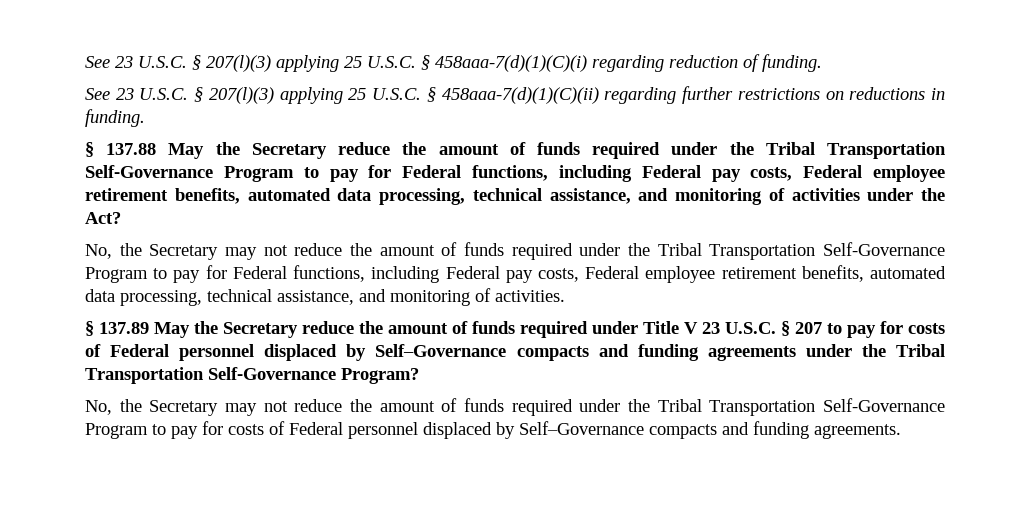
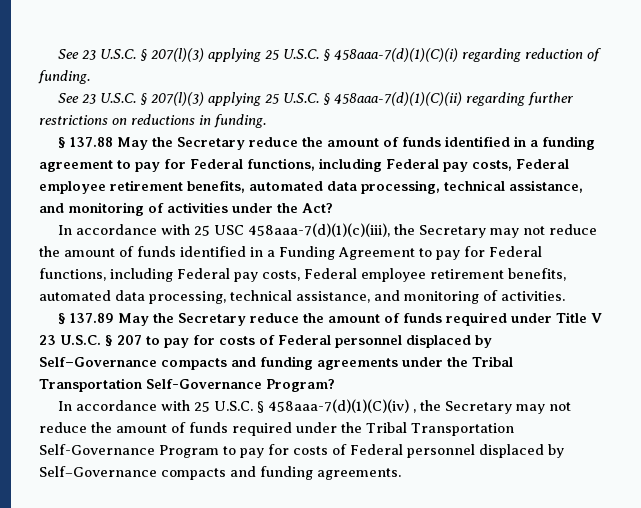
- § 137.88 May the Secretary reduce the amount of funds required under the Tribal Transportation Self-Governance Program to pay for Federal functions, including Federal pay costs, Federal employee retirement benefits, automated data processing, technical assistance, and monitoring of activities under the Act?
+ § 137.88 May the Secretary reduce the amount of funds identified in a funding agreement to pay for Federal functions, including Federal pay costs, Federal employee retirement benefits, automated data processing, technical assistance, and monitoring of activities under the Act?
- No, the Secretary may not reduce the amount of funds required under the Tribal Transportation Self-Governance Program to pay for Federal functions, including Federal pay costs, Federal employee retirement benefits, automated data processing, technical assistance, and monitoring of activities.
+ In accordance with 25 USC 458aaa-7(d)(1)(c)(iii), the Secretary may not reduce the amount of funds identified in a Funding Agreement to pay for Federal functions, including Federal pay costs, Federal employee retirement benefits, automated data processing, technical assistance, and monitoring of activities.
- No, the Secretary may not reduce the amount of funds required under the Tribal Transportation Self-Governance Program to pay for costs of Federal personnel displaced by Self–Governance compacts and funding agreements.
+ In accordance with 25 U.S.C. § 458aaa-7(d)(1)(C)(iv) , the Secretary may not reduce the amount of funds required under the Tribal Transportation Self-Governance Program to pay for costs of Federal personnel displaced by Self–Governance compacts and funding agreements.

